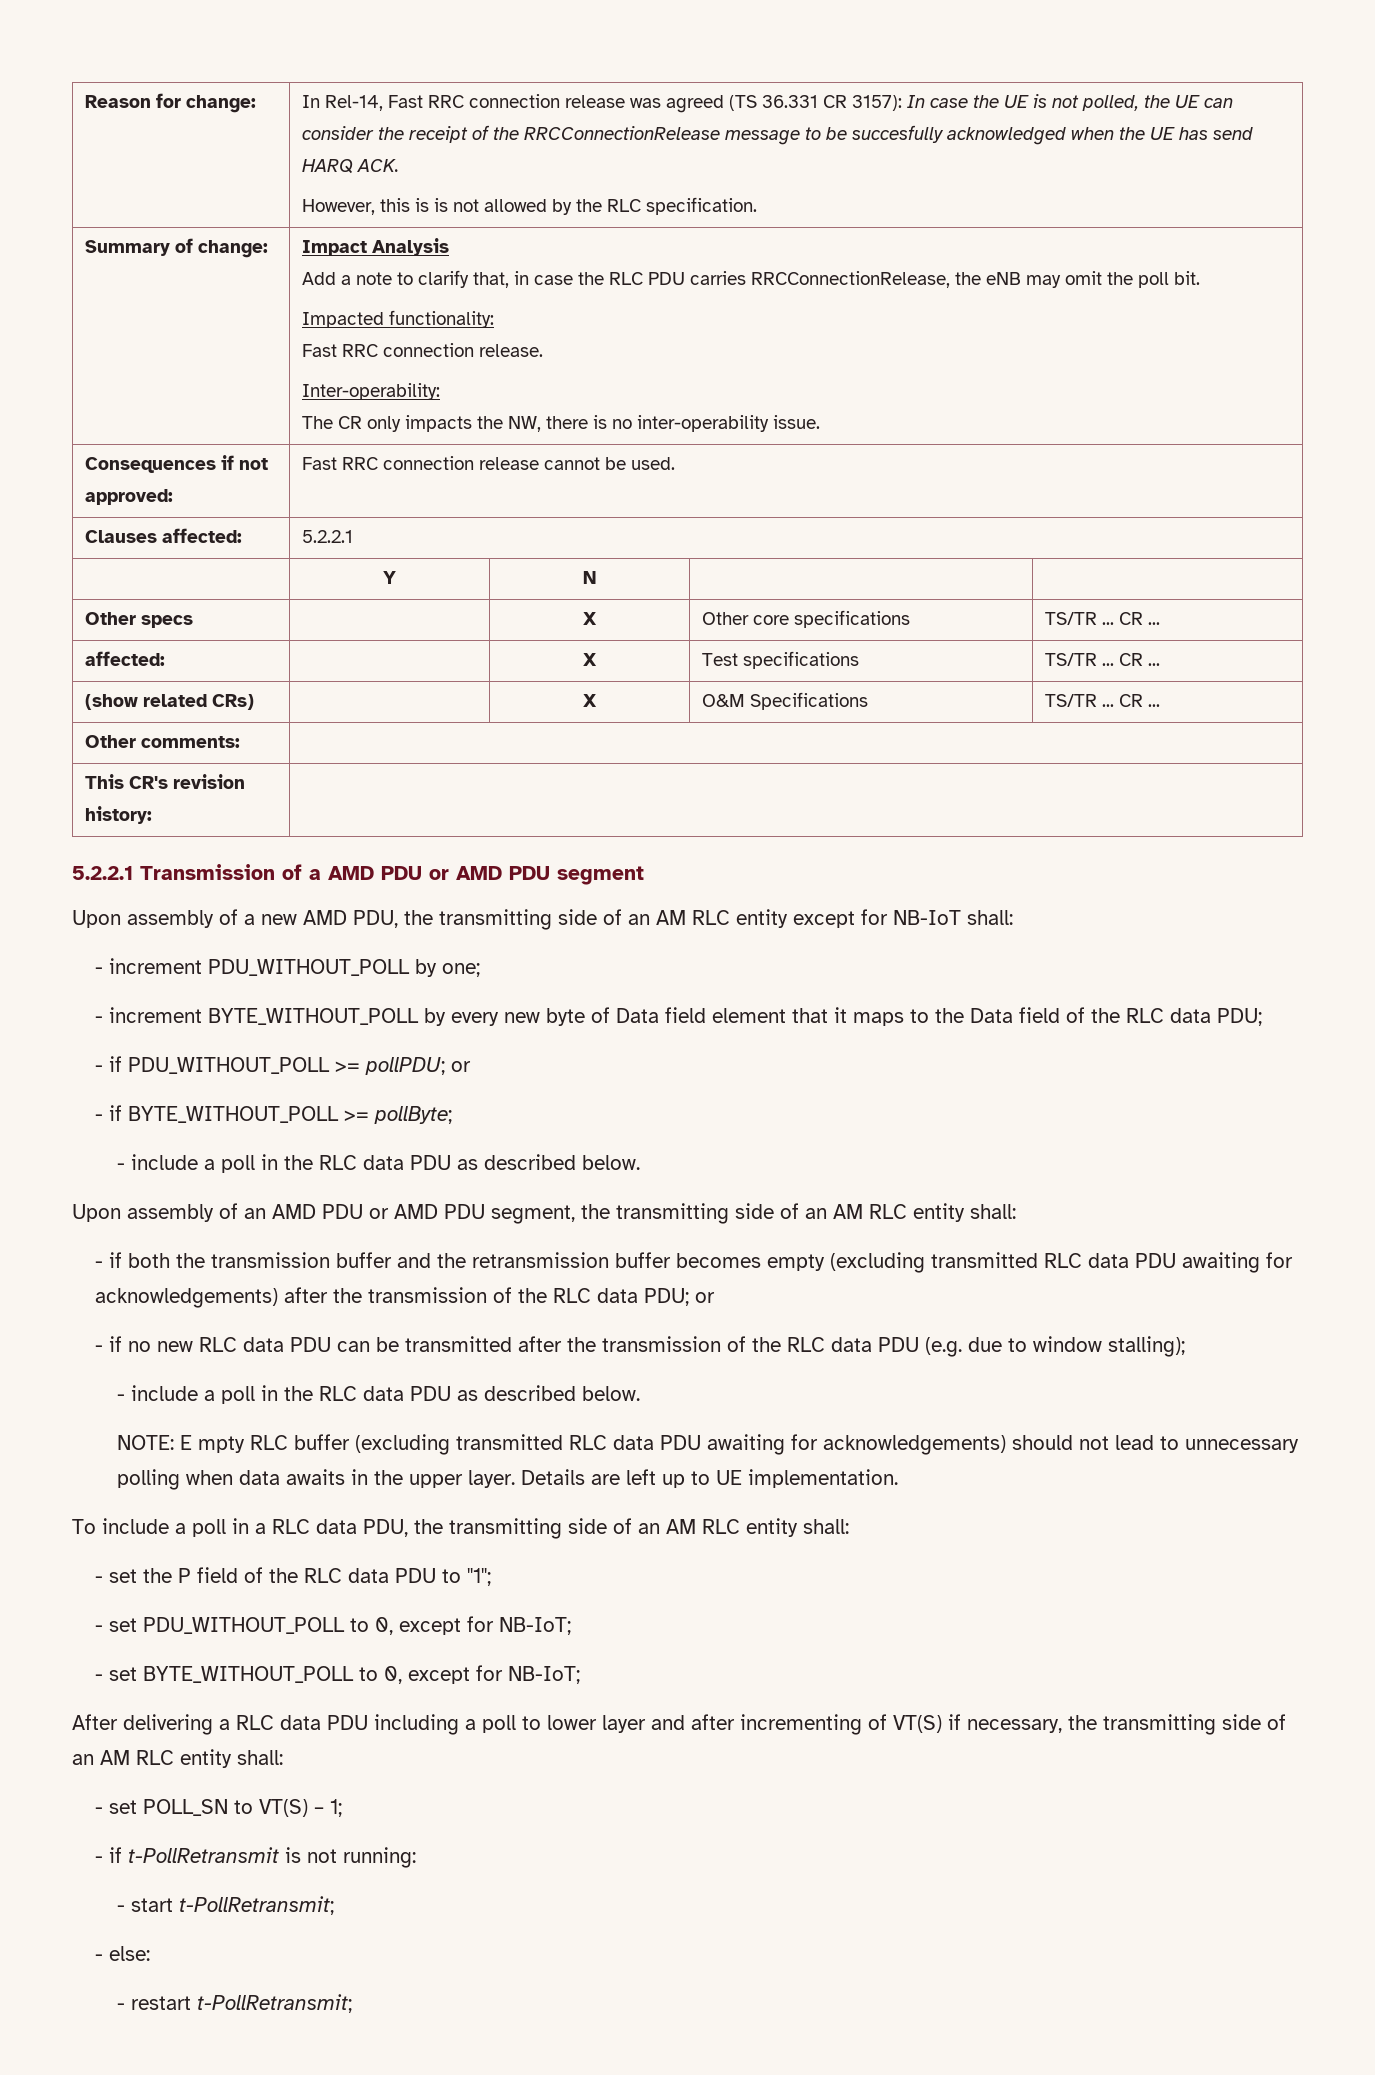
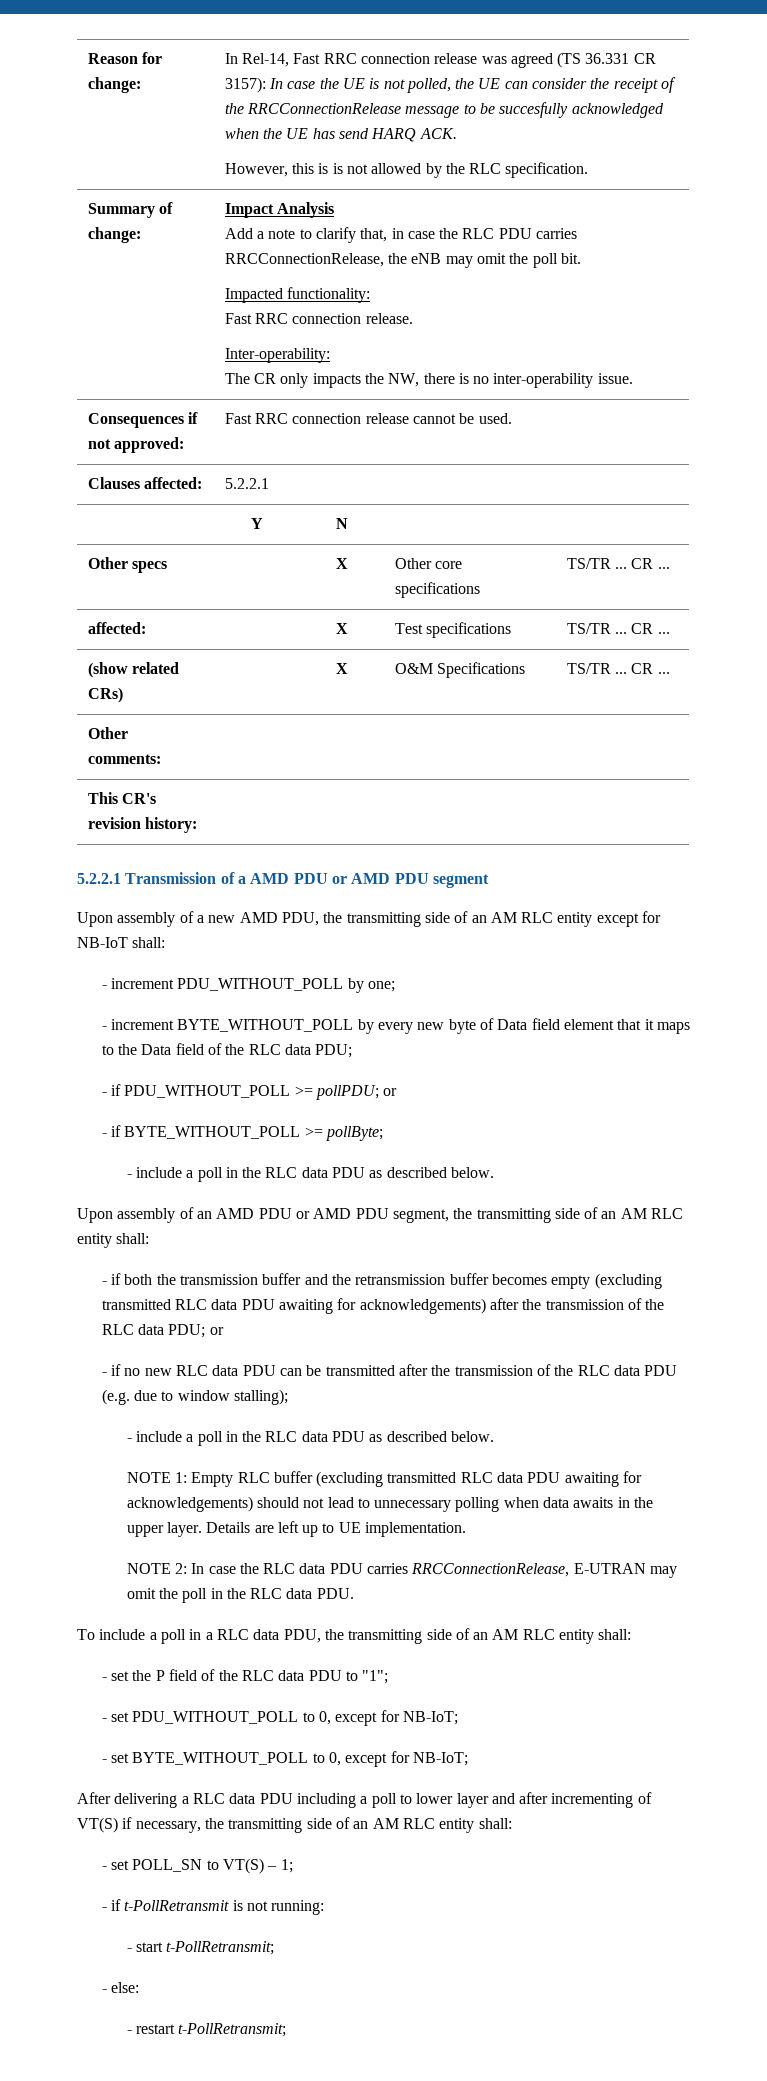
- NOTE: E mpty RLC buffer (excluding transmitted RLC data PDU awaiting for acknowledgements) should not lead to unnecessary polling when data awaits in the upper layer.
+ NOTE 1: Empty RLC buffer (excluding transmitted RLC data PDU awaiting for acknowledgements) should not lead to unnecessary polling when data awaits in the upper layer.
+ NOTE 2: In case the RLC data PDU carries RRCConnectionRelease, E-UTRAN may omit the poll in the RLC data PDU.

